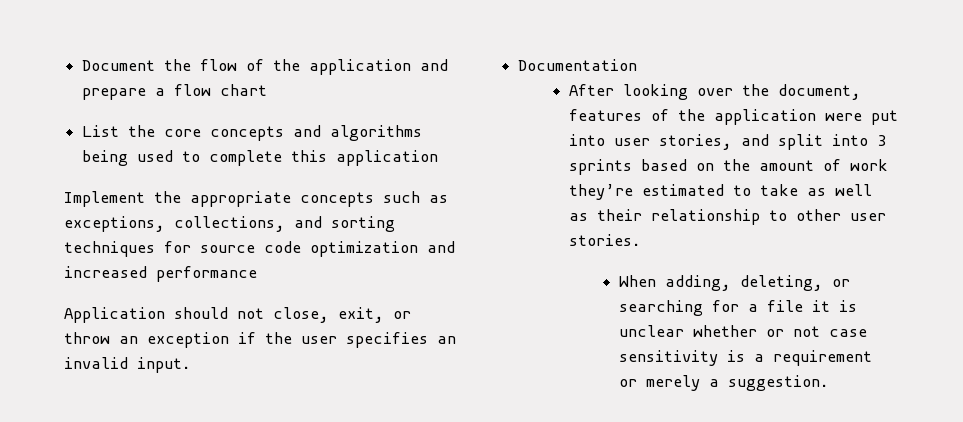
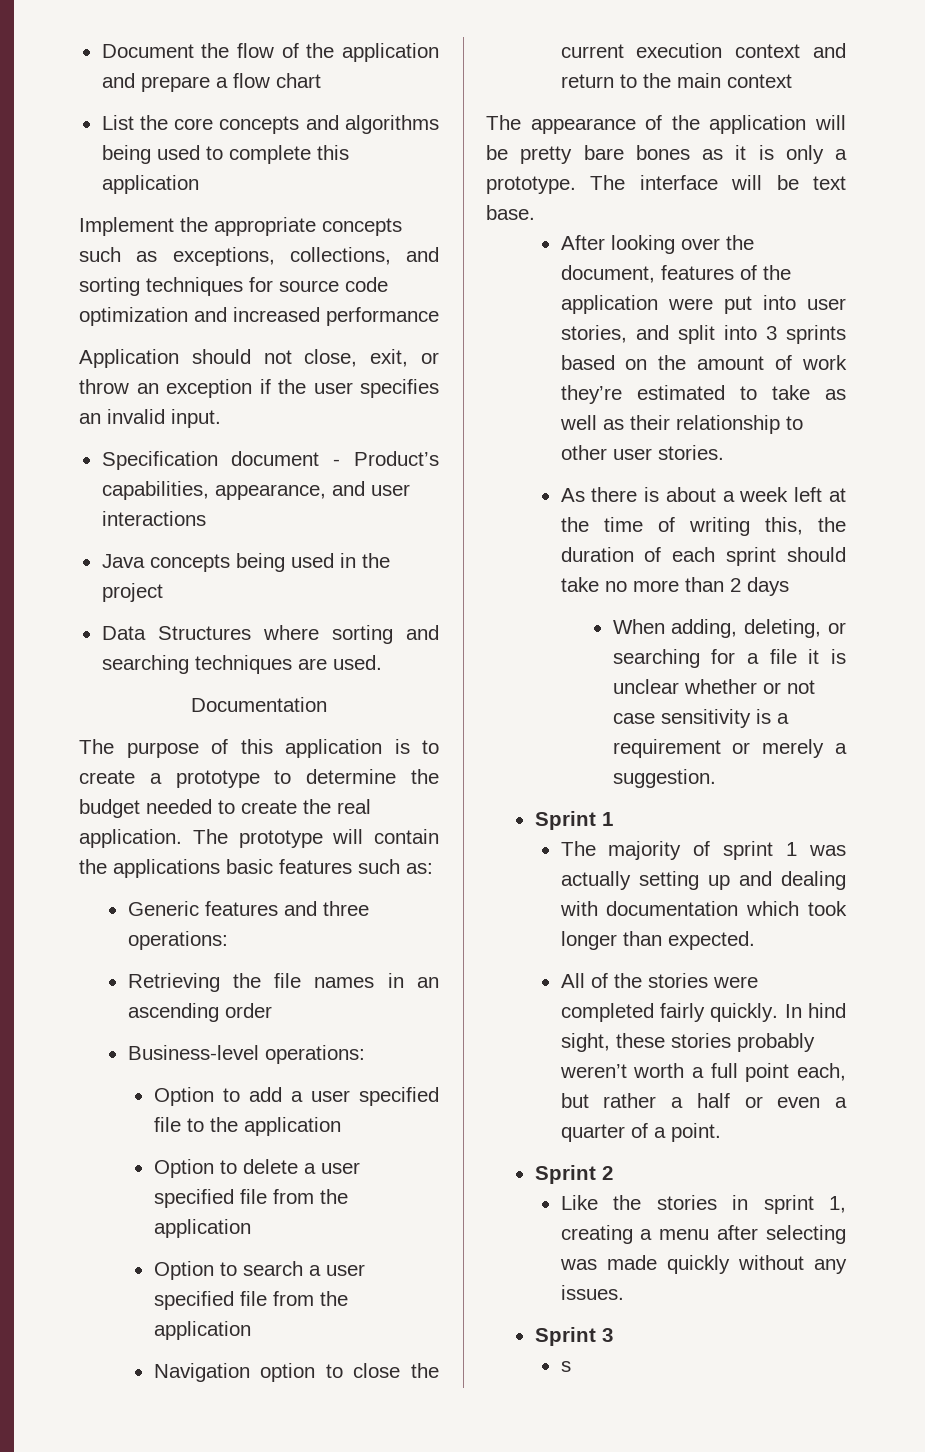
+ Specification document - Product’s capabilities, appearance, and user interactions
+ Java concepts being used in the project
+ Data Structures where sorting and searching techniques are used.
  Documentation
+ The purpose of this application is to create a prototype to determine the budget needed to create the real application. The prototype will contain the applications basic features such as:
+ Generic features and three operations:
+ Retrieving the file names in an ascending order
+ Business-level operations:
+ Option to add a user specified file to the application
+ Option to delete a user specified file from the application
+ Option to search a user specified file from the application
+ Navigation option to close the current execution context and return to the main context
+ The appearance of the application will be pretty bare bones as it is only a prototype. The interface will be text base.
+ As there is about a week left at the time of writing this, the duration of each sprint should take no more than 2 days
+ Sprint 1
+ The majority of sprint 1 was actually setting up and dealing with documentation which took longer than expected.
+ All of the stories were completed fairly quickly. In hind sight, these stories probably weren’t worth a full point each, but rather a half or even a quarter of a point.
+ Sprint 2
+ Like the stories in sprint 1, creating a menu after selecting was made quickly without any issues.
+ Sprint 3
+ s

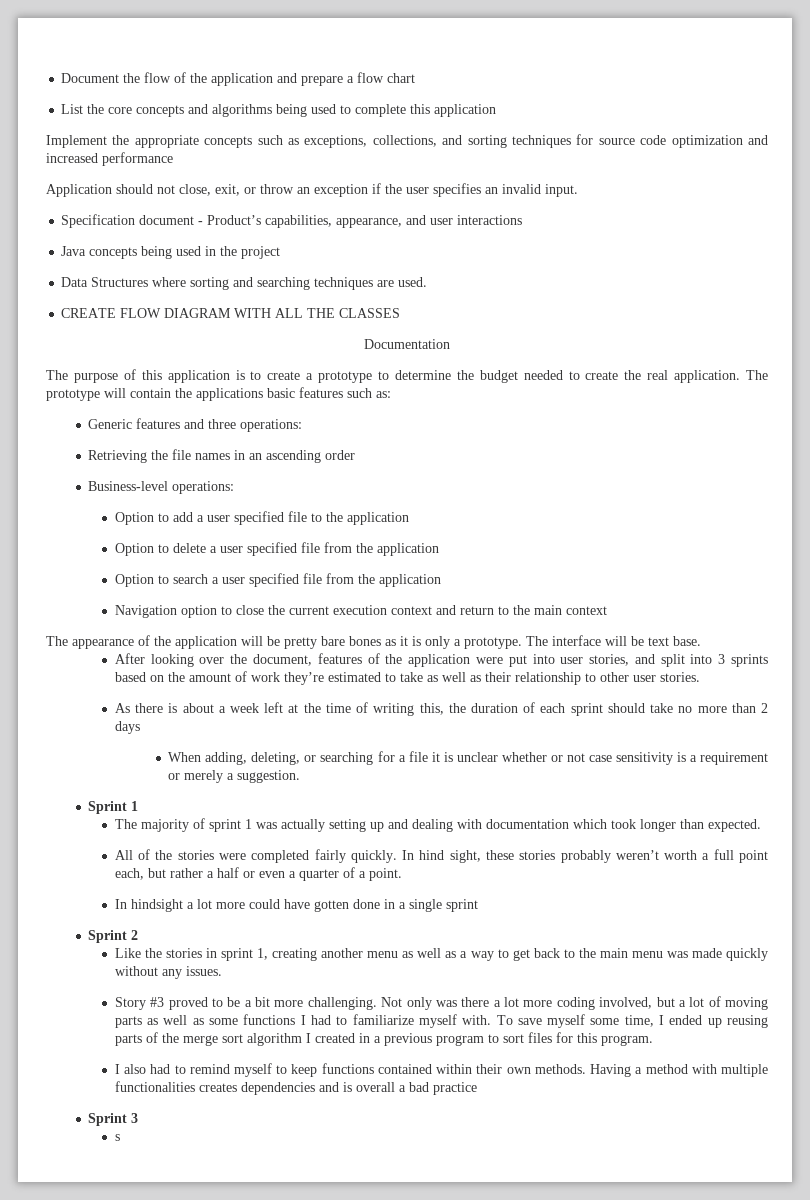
+ CREATE FLOW DIAGRAM WITH ALL THE CLASSES
+ In hindsight a lot more could have gotten done in a single sprint
- Like the stories in sprint 1, creating a menu after selecting was made quickly without any issues.
+ Like the stories in sprint 1, creating another menu as well as a way to get back to the main menu was made quickly without any issues.
+ Story #3 proved to be a bit more challenging. Not only was there a lot more coding involved, but a lot of moving parts as well as some functions I had to familiarize myself with. To save myself some time, I ended up reusing parts of the merge sort algorithm I created in a previous program to sort files for this program.
+ I also had to remind myself to keep functions contained within their own methods. Having a method with multiple functionalities creates dependencies and is overall a bad practice

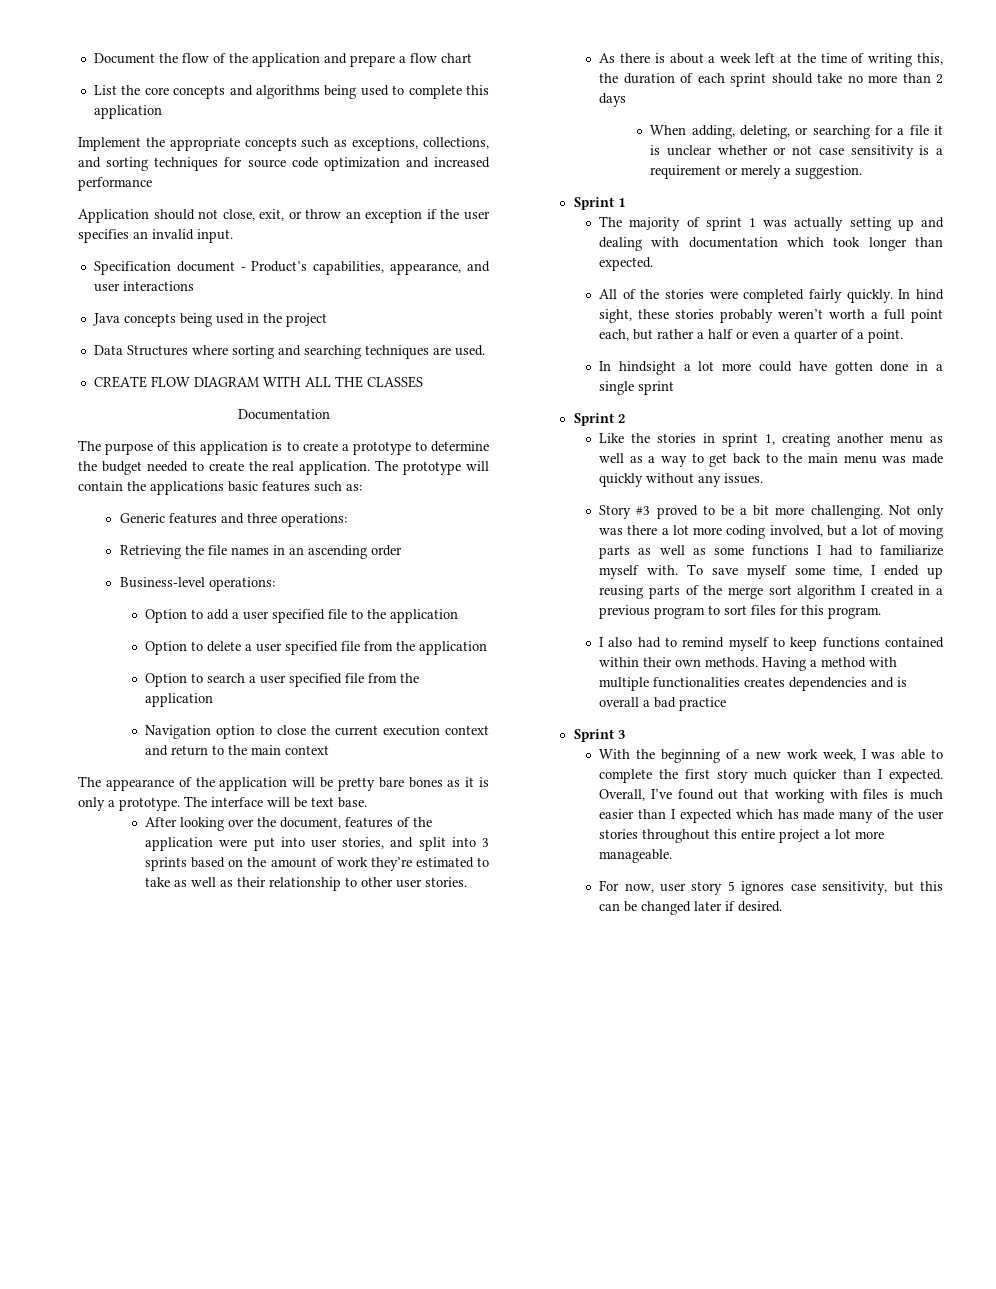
- s
+ With the beginning of a new work week, I was able to complete the first story much quicker than I expected. Overall, I’ve found out that working with files is much easier than I expected which has made many of the user stories throughout this entire project a lot more manageable.
+ For now, user story 5 ignores case sensitivity, but this can be changed later if desired.

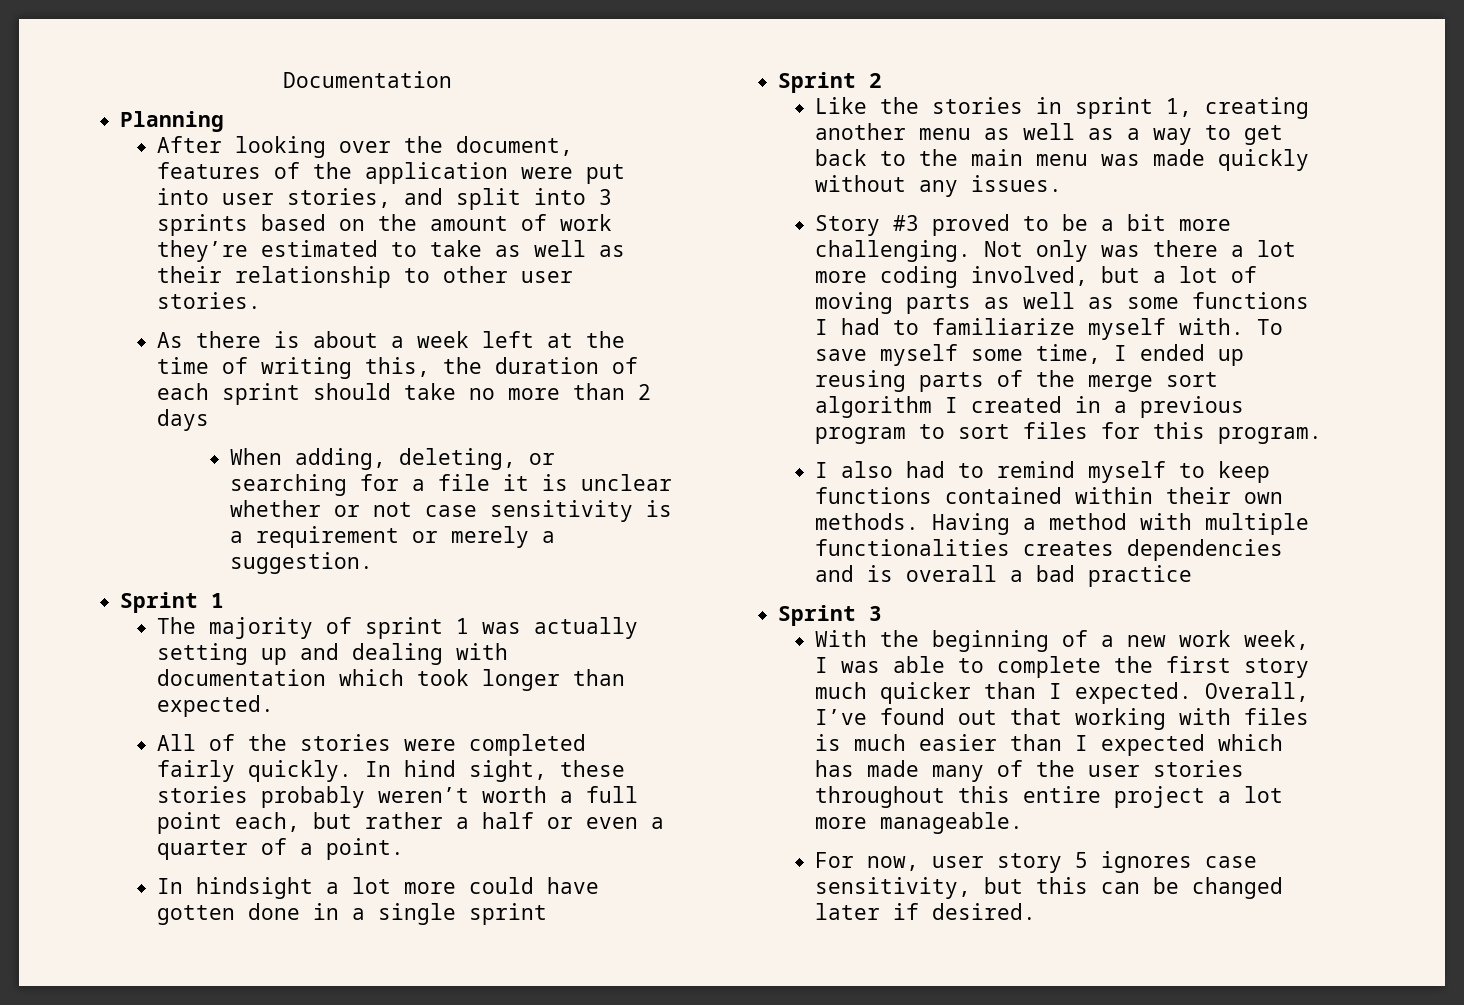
- Document the flow of the application and prepare a flow chart
- List the core concepts and algorithms being used to complete this application
- Implement the appropriate concepts such as exceptions, collections, and sorting techniques for source code optimization and increased performance
- Application should not close, exit, or throw an exception if the user specifies an invalid input.
- Specification document - Product’s capabilities, appearance, and user interactions
- Java concepts being used in the project
- Data Structures where sorting and searching techniques are used.
- CREATE FLOW DIAGRAM WITH ALL THE CLASSES
  Documentation
- The purpose of this application is to create a prototype to determine the budget needed to create the real application. The prototype will contain the applications basic features such as:
- Generic features and three operations:
- Retrieving the file names in an ascending order
- Business-level operations:
- Option to add a user specified file to the application
- Option to delete a user specified file from the application
- Option to search a user specified file from the application
- Navigation option to close the current execution context and return to the main context
- The appearance of the application will be pretty bare bones as it is only a prototype. The interface will be text base.
+ Planning

